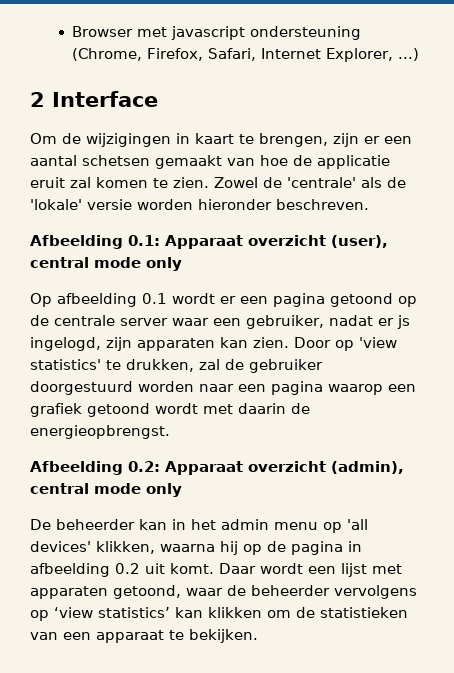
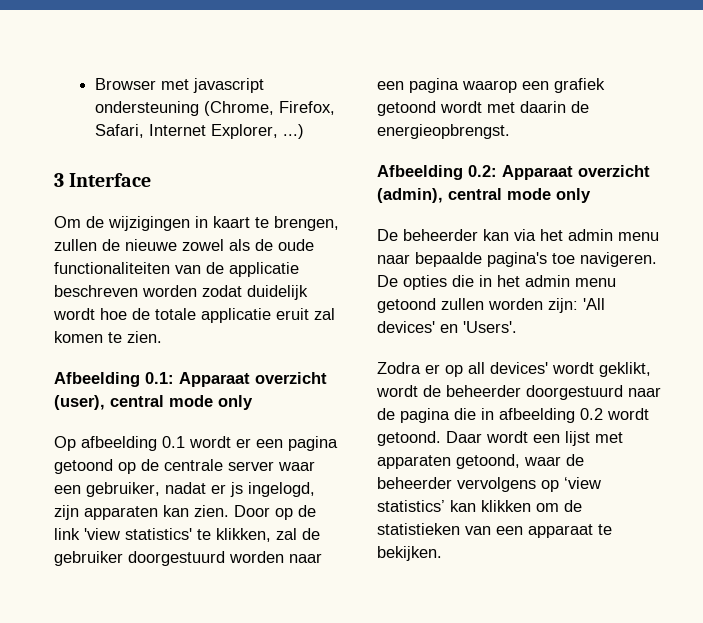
- 2 Interface
+ 3 Interface
- Om de wijzigingen in kaart te brengen, zijn er een aantal schetsen gemaakt van hoe de applicatie eruit zal komen te zien. Zowel de 'centrale' als de 'lokale' versie worden hieronder beschreven.
+ Om de wijzigingen in kaart te brengen, zullen de nieuwe zowel als de oude functionaliteiten van de applicatie beschreven worden zodat duidelijk wordt hoe de totale applicatie eruit zal komen te zien.
- Door op 'view statistics' te drukken, zal de gebruiker doorgestuurd worden naar een pagina waarop een grafiek getoond wordt met daarin de energieopbrengst.
+ Door op de link 'view statistics' te klikken, zal de gebruiker doorgestuurd worden naar een pagina waarop een grafiek getoond wordt met daarin de energieopbrengst.
- De beheerder kan in het admin menu op 'all devices' klikken, waarna hij op de pagina in afbeelding 0.2 uit komt.
+ De beheerder kan via het admin menu naar bepaalde pagina's toe navigeren. De opties die in het admin menu getoond zullen worden zijn: 'All devices' en 'Users'.
+ Zodra er op all devices' wordt geklikt, wordt de beheerder doorgestuurd naar de pagina die in afbeelding 0.2 wordt getoond.

